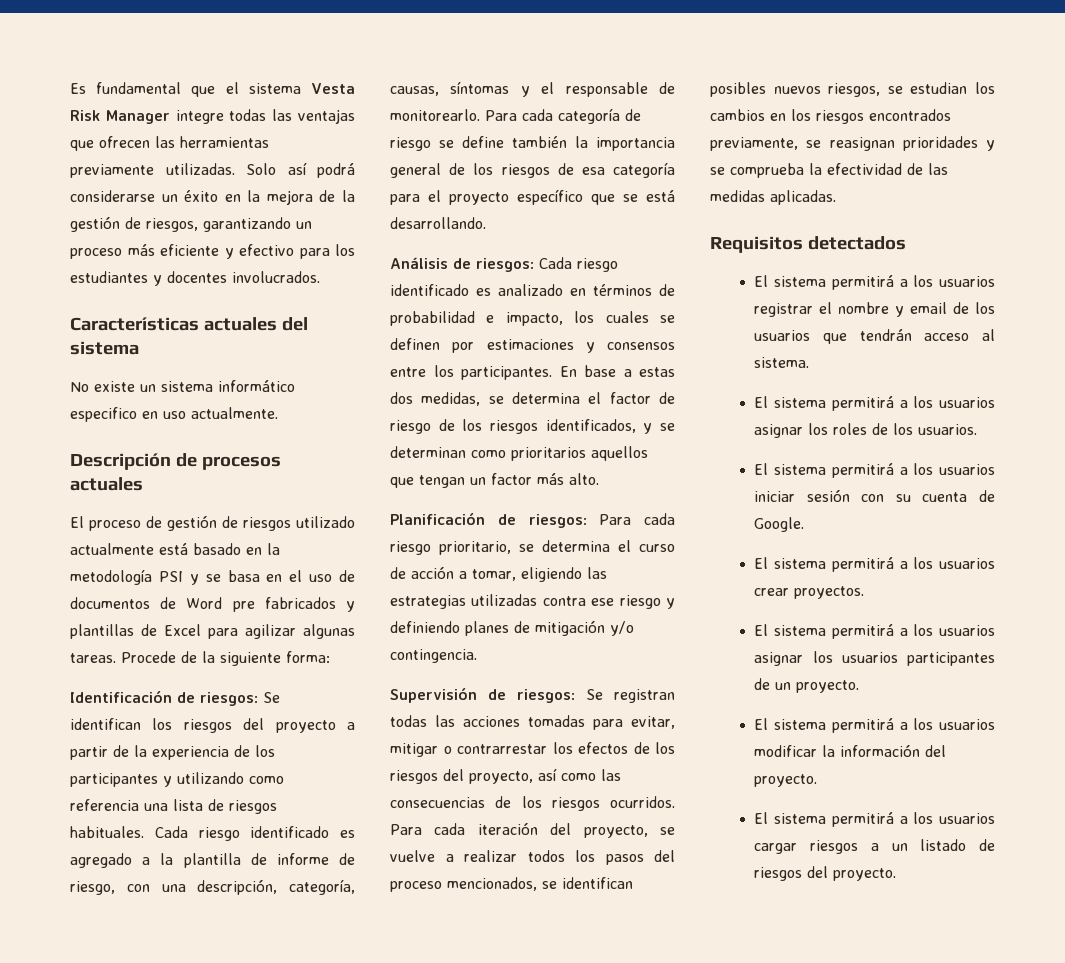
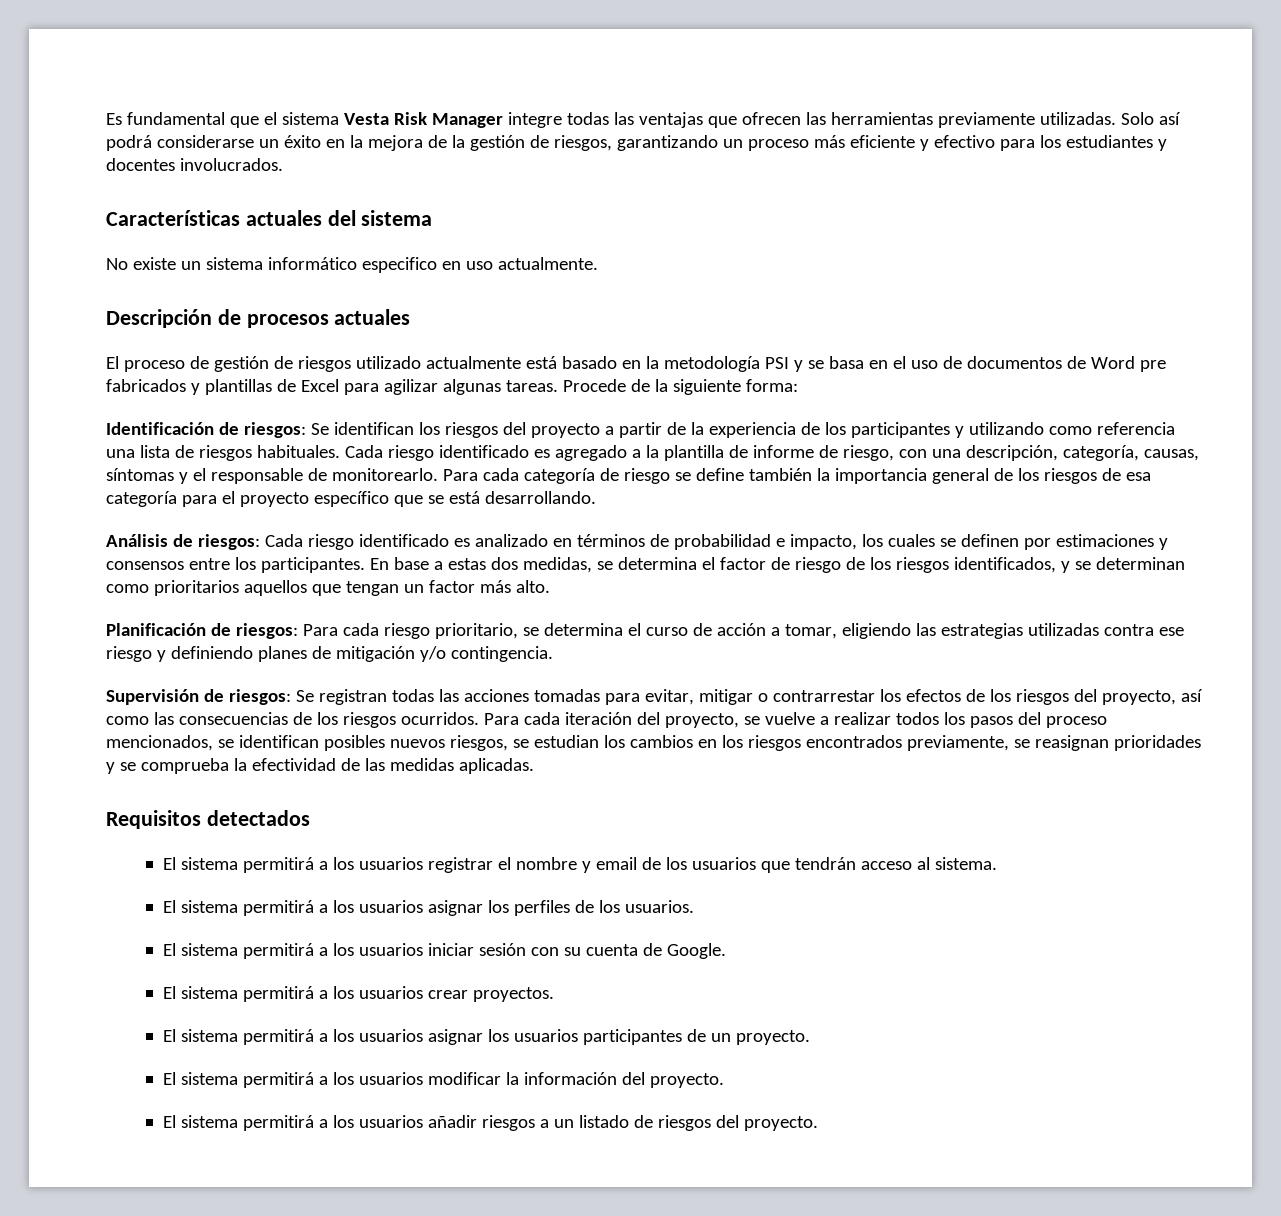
- El sistema permitirá a los usuarios asignar los roles de los usuarios.
+ El sistema permitirá a los usuarios asignar los perfiles de los usuarios.
- El sistema permitirá a los usuarios cargar riesgos a un listado de riesgos del proyecto.
+ El sistema permitirá a los usuarios añadir riesgos a un listado de riesgos del proyecto.

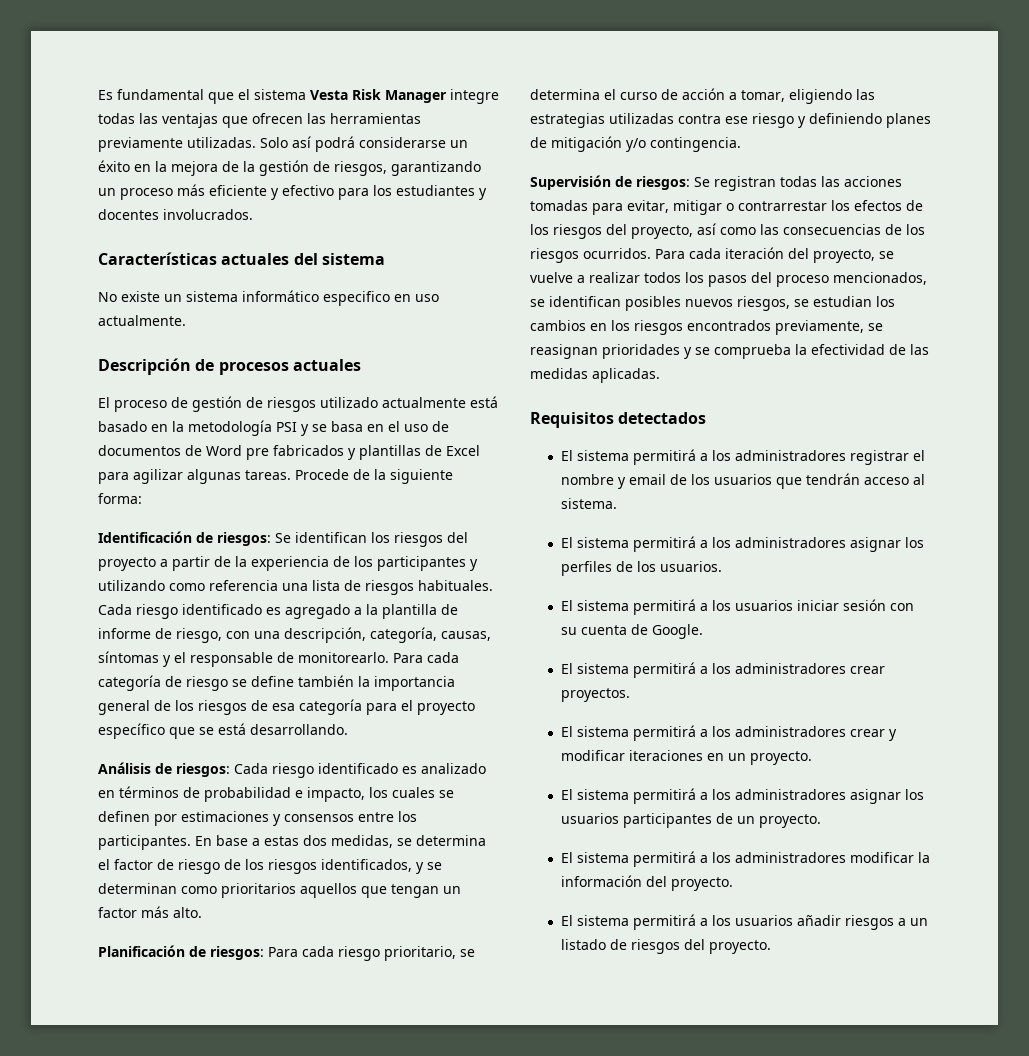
- El sistema permitirá a los usuarios registrar el nombre y email de los usuarios que tendrán acceso al sistema.
+ El sistema permitirá a los administradores registrar el nombre y email de los usuarios que tendrán acceso al sistema.
- El sistema permitirá a los usuarios asignar los perfiles de los usuarios.
+ El sistema permitirá a los administradores asignar los perfiles de los usuarios.
- El sistema permitirá a los usuarios crear proyectos.
+ El sistema permitirá a los administradores crear proyectos.
- El sistema permitirá a los usuarios asignar los usuarios participantes de un proyecto.
+ El sistema permitirá a los administradores crear y modificar iteraciones en un proyecto.
+ El sistema permitirá a los administradores asignar los usuarios participantes de un proyecto.
- El sistema permitirá a los usuarios modificar la información del proyecto.
+ El sistema permitirá a los administradores modificar la información del proyecto.

